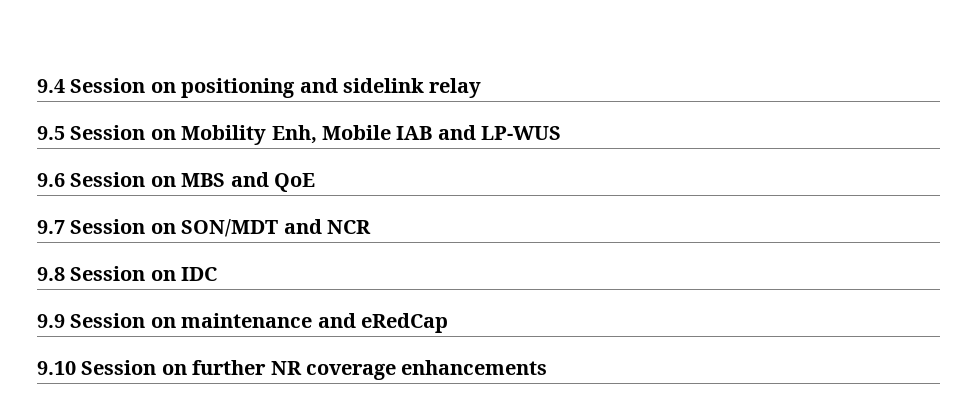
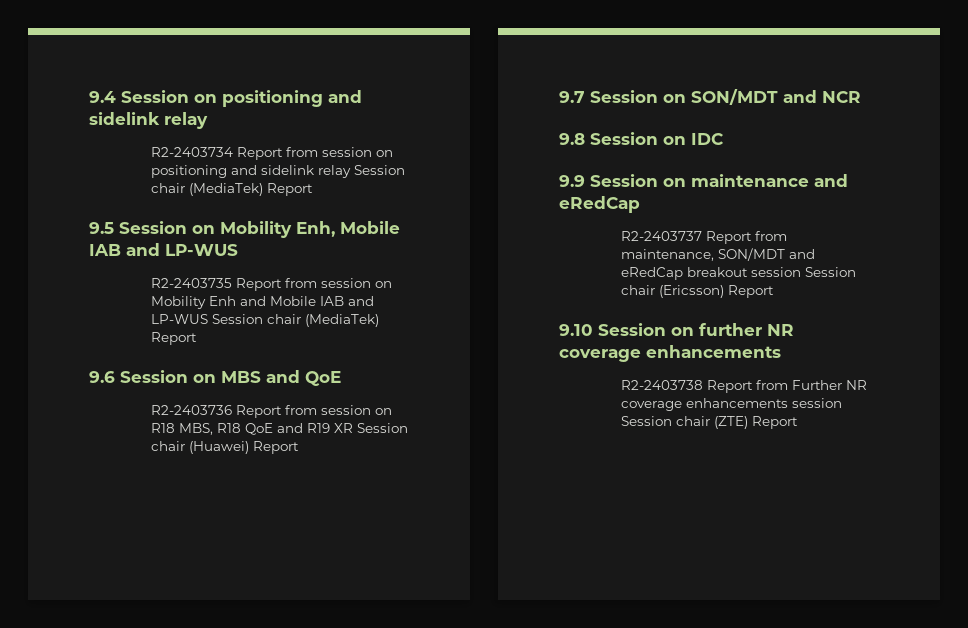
+ R2-2403734 Report from session on positioning and sidelink relay Session chair (MediaTek) Report
+ R2-2403735 Report from session on Mobility Enh and Mobile IAB and LP-WUS Session chair (MediaTek) Report
+ R2-2403736 Report from session on R18 MBS, R18 QoE and R19 XR Session chair (Huawei) Report
+ R2-2403737 Report from maintenance, SON/MDT and eRedCap breakout session Session chair (Ericsson) Report
+ R2-2403738 Report from Further NR coverage enhancements session Session chair (ZTE) Report

